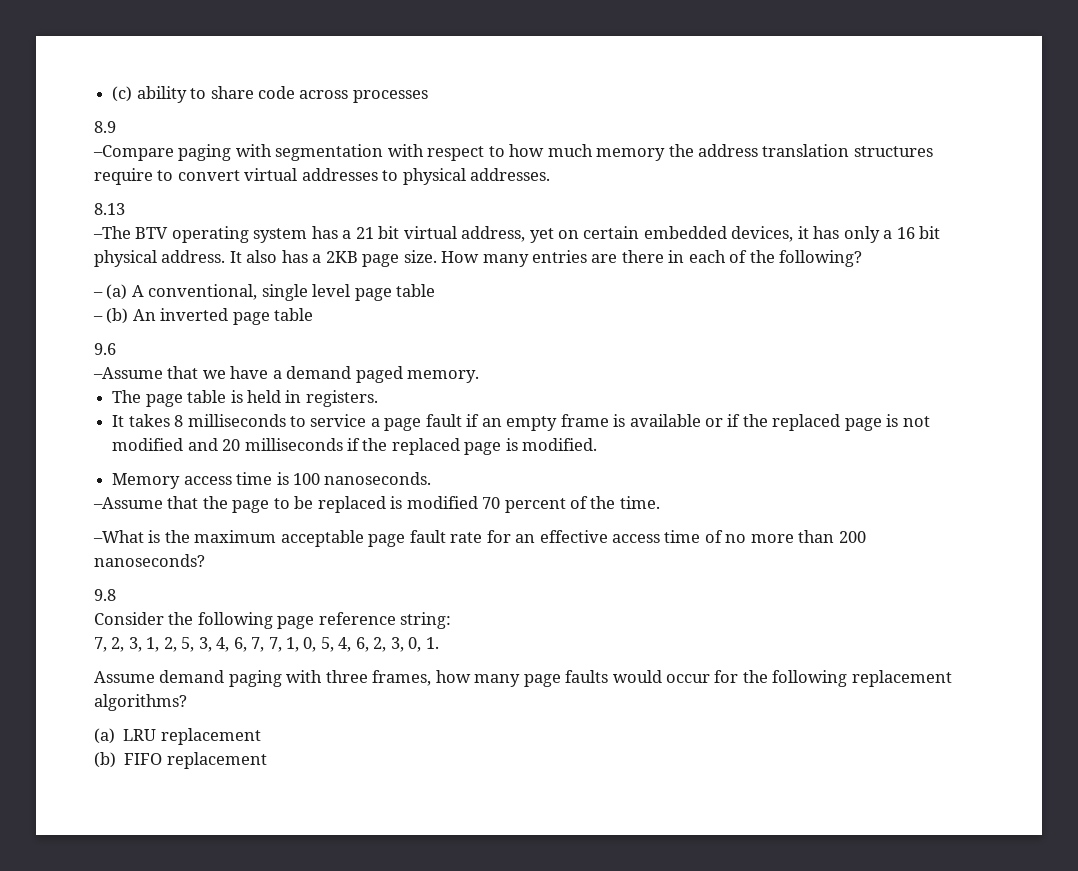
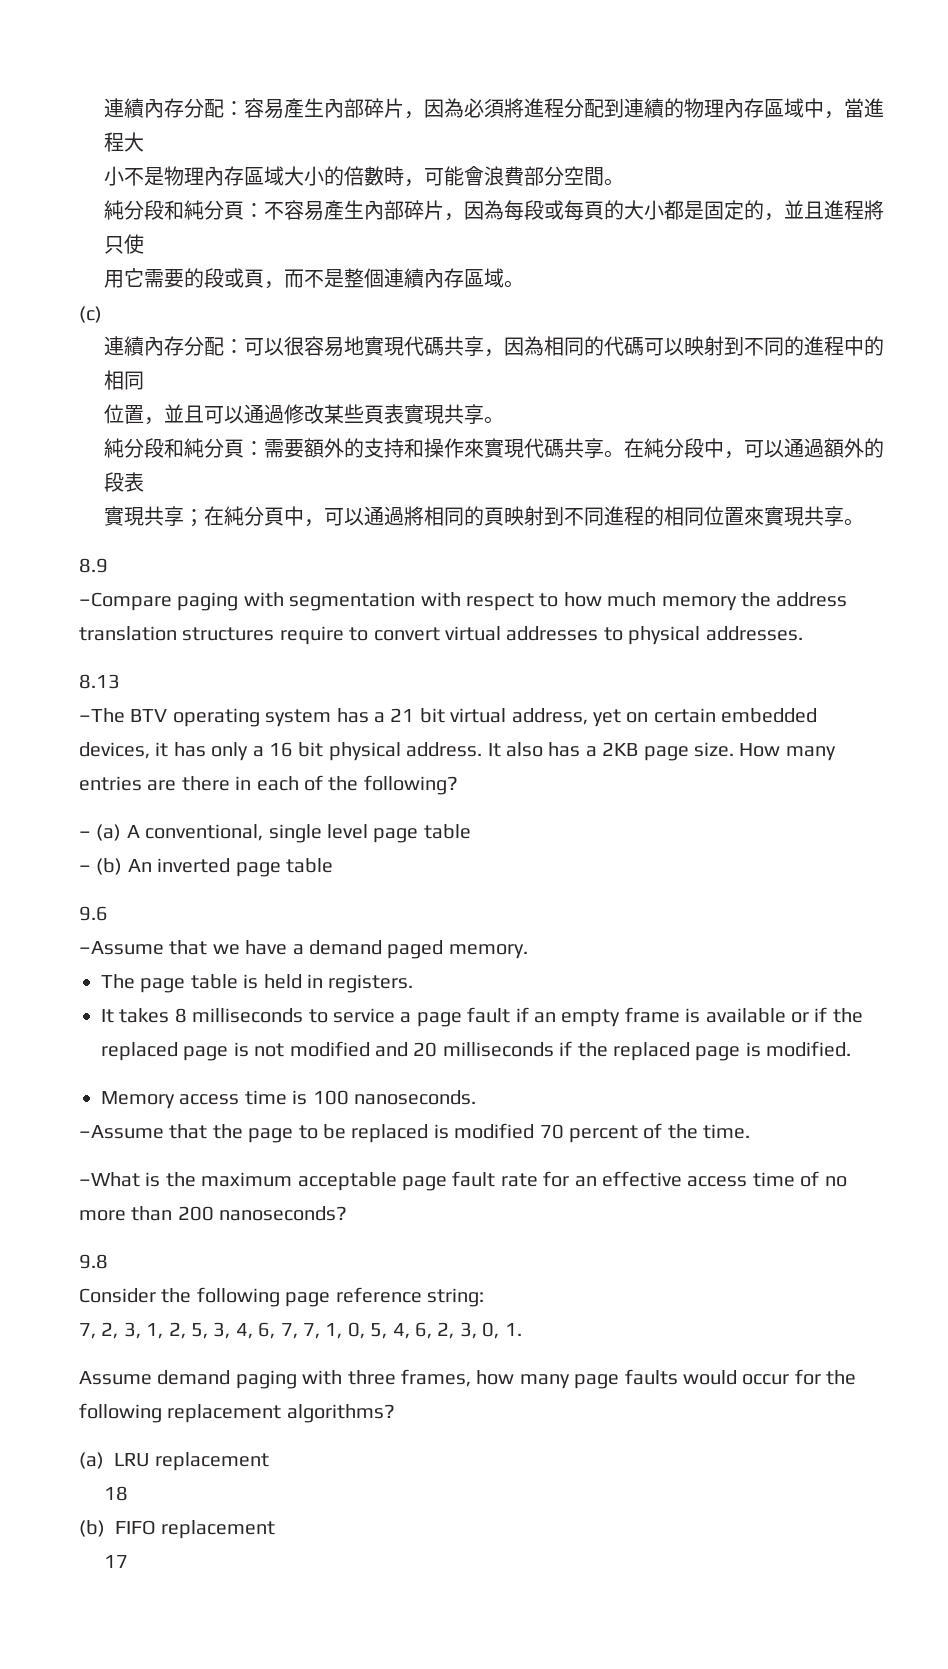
- (c) ability to share code across processes
+ 連續內存分配：容易產生內部碎片，因為必須將進程分配到連續的物理內存區域中，當進程大
+ 小不是物理內存區域大小的倍數時，可能會浪費部分空間。
+ 純分段和純分頁：不容易產生內部碎片，因為每段或每頁的大小都是固定的，並且進程將只使
+ 用它需要的段或頁，而不是整個連續內存區域。
+ (c)
+ 連續內存分配：可以很容易地實現代碼共享，因為相同的代碼可以映射到不同的進程中的相同
+ 位置，並且可以通過修改某些頁表實現共享。
+ 純分段和純分頁：需要額外的支持和操作來實現代碼共享。在純分段中，可以通過額外的段表
+ 實現共享；在純分頁中，可以通過將相同的頁映射到不同進程的相同位置來實現共享。
+ 18
+ 17

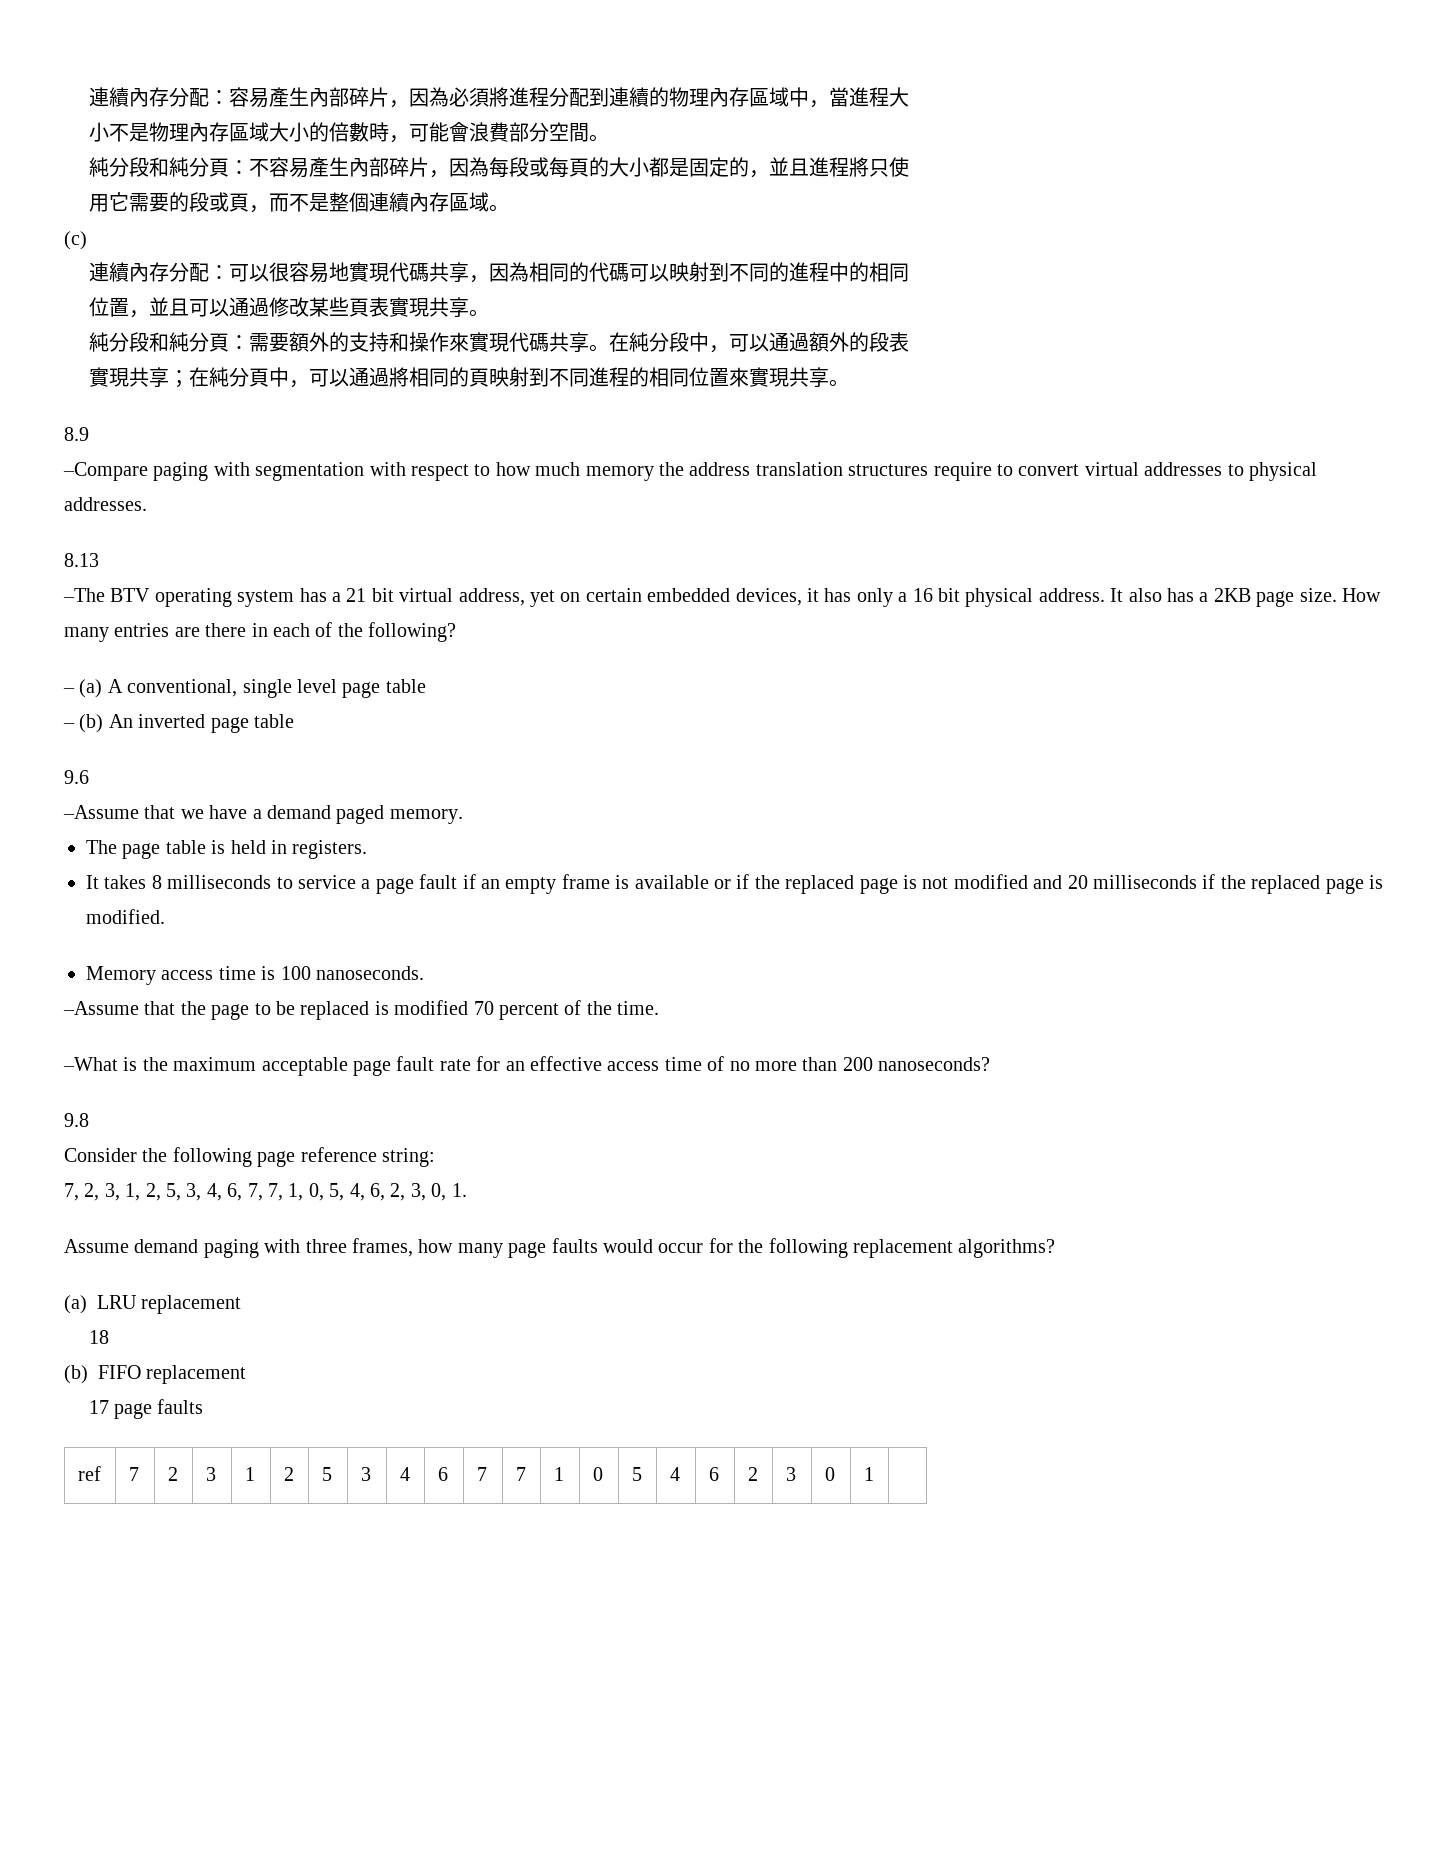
- 17
+ 17 page faults
+ ref | 7 | 2 | 3 | 1 | 2 | 5 | 3 | 4 | 6 | 7 | 7 | 1 | 0 | 5 | 4 | 6 | 2 | 3 | 0 | 1 |

